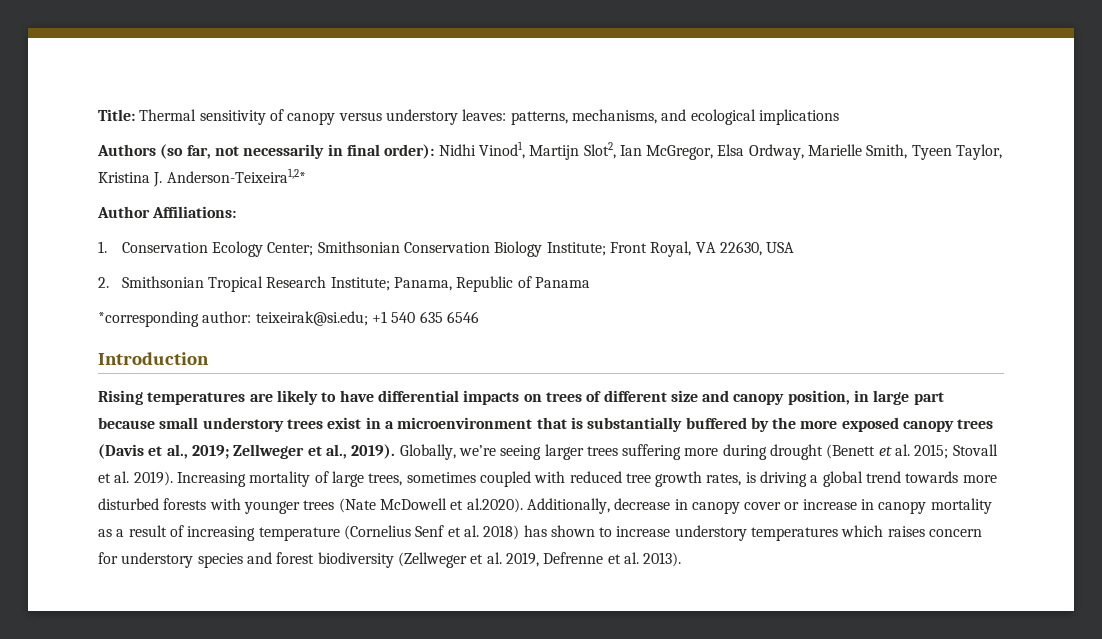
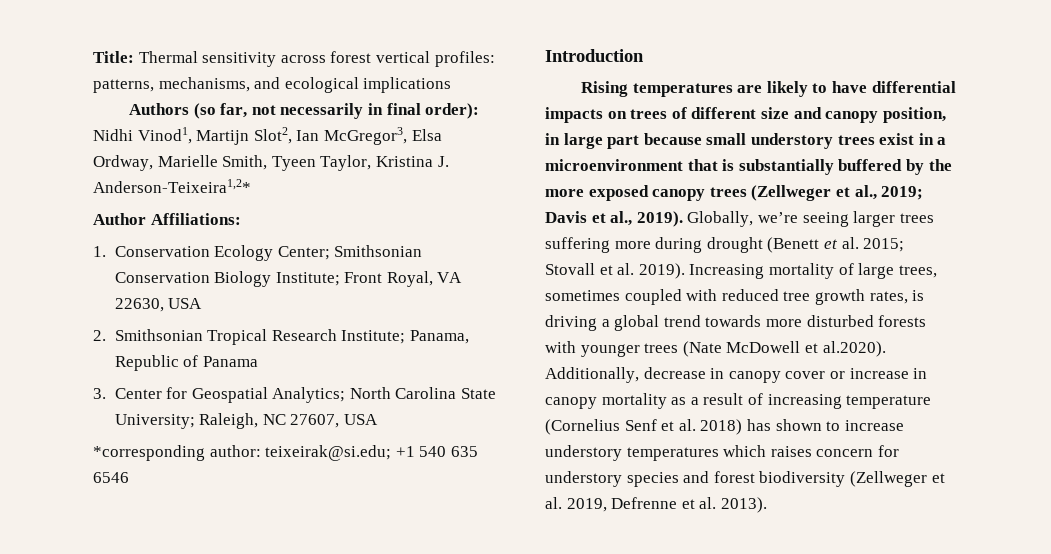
- Title: Thermal sensitivity of canopy versus understory leaves: patterns, mechanisms, and ecological implications
+ Title: Thermal sensitivity across forest vertical profiles: patterns, mechanisms, and ecological implications
- Authors (so far, not necessarily in final order): Nidhi Vinod1, Martijn Slot2, Ian McGregor, Elsa Ordway, Marielle Smith, Tyeen Taylor, Kristina J. Anderson-Teixeira1,2*
+ Authors (so far, not necessarily in final order): Nidhi Vinod1, Martijn Slot2, Ian McGregor3, Elsa Ordway, Marielle Smith, Tyeen Taylor, Kristina J. Anderson-Teixeira1,2*
+ 3. Center for Geospatial Analytics; North Carolina State University; Raleigh, NC 27607, USA
- Rising temperatures are likely to have differential impacts on trees of different size and canopy position, in large part because small understory trees exist in a microenvironment that is substantially buffered by the more exposed canopy trees (Davis et al., 2019; Zellweger et al., 2019).
+ Rising temperatures are likely to have differential impacts on trees of different size and canopy position, in large part because small understory trees exist in a microenvironment that is substantially buffered by the more exposed canopy trees (Zellweger et al., 2019; Davis et al., 2019).

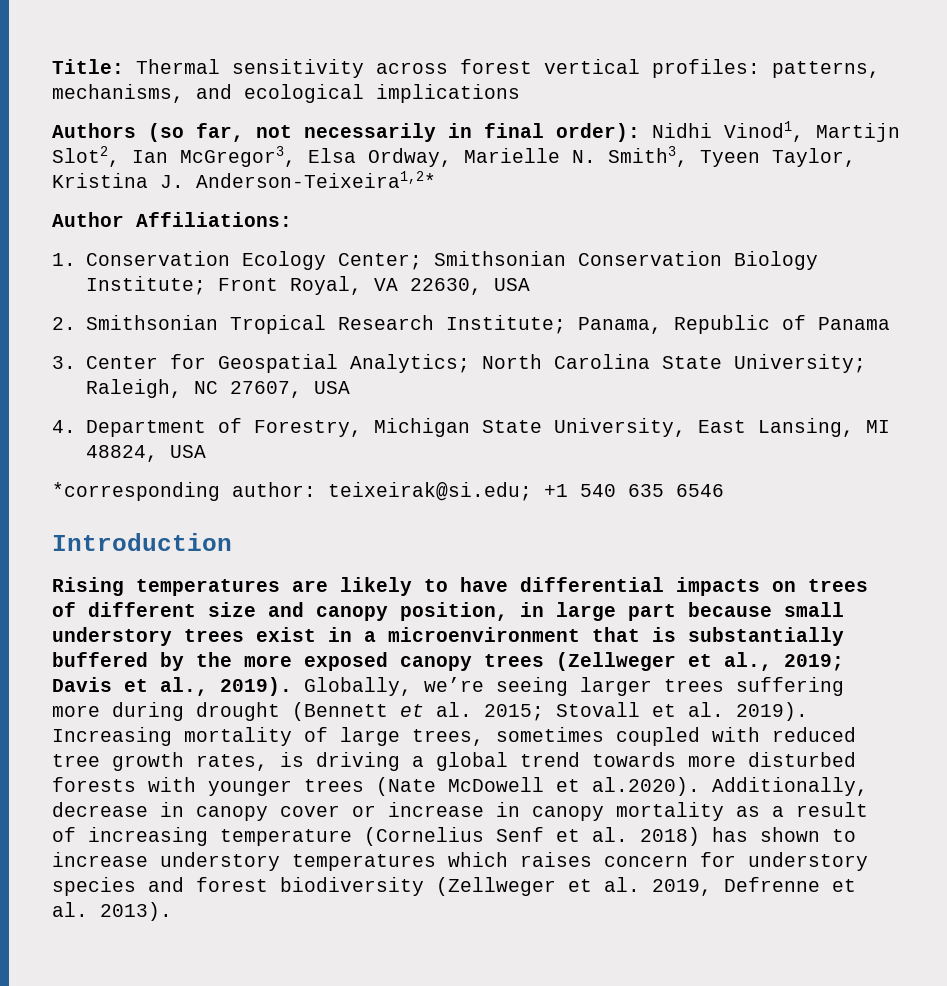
- Authors (so far, not necessarily in final order): Nidhi Vinod1, Martijn Slot2, Ian McGregor3, Elsa Ordway, Marielle Smith, Tyeen Taylor, Kristina J. Anderson-Teixeira1,2*
+ Authors (so far, not necessarily in final order): Nidhi Vinod1, Martijn Slot2, Ian McGregor3, Elsa Ordway, Marielle N. Smith3, Tyeen Taylor, Kristina J. Anderson-Teixeira1,2*
+ 4. Department of Forestry, Michigan State University, East Lansing, MI 48824, USA
- Globally, we’re seeing larger trees suffering more during drought (Benett et al. 2015; Stovall et al. 2019).
+ Globally, we’re seeing larger trees suffering more during drought (Bennett et al. 2015; Stovall et al. 2019).

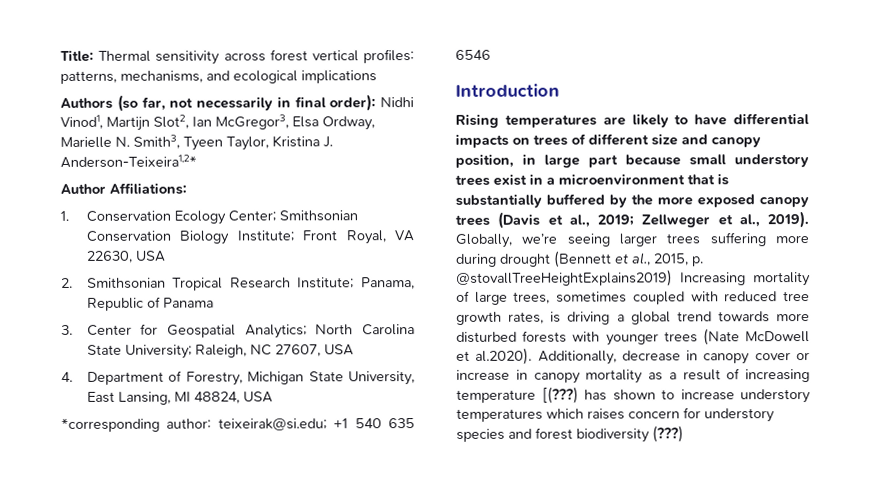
- Rising temperatures are likely to have differential impacts on trees of different size and canopy position, in large part because small understory trees exist in a microenvironment that is substantially buffered by the more exposed canopy trees (Zellweger et al., 2019; Davis et al., 2019).
+ Rising temperatures are likely to have differential impacts on trees of different size and canopy position, in large part because small understory trees exist in a microenvironment that is substantially buffered by the more exposed canopy trees (Davis et al., 2019; Zellweger et al., 2019).
- Globally, we’re seeing larger trees suffering more during drought (Bennett et al. 2015; Stovall et al. 2019). Increasing mortality of large trees, sometimes coupled with reduced tree growth rates, is driving a global trend towards more disturbed forests with younger trees (Nate McDowell et al.2020). Additionally, decrease in canopy cover or increase in canopy mortality as a result of increasing temperature (Cornelius Senf et al. 2018) has shown to increase understory temperatures which raises concern for understory species and forest biodiversity (Zellweger et al. 2019, Defrenne et al. 2013).
+ Globally, we’re seeing larger trees suffering more during drought (Bennett et al., 2015, p. @stovallTreeHeightExplains2019) Increasing mortality of large trees, sometimes coupled with reduced tree growth rates, is driving a global trend towards more disturbed forests with younger trees (Nate McDowell et al.2020). Additionally, decrease in canopy cover or increase in canopy mortality as a result of increasing temperature [(???) has shown to increase understory temperatures which raises concern for understory species and forest biodiversity (???)

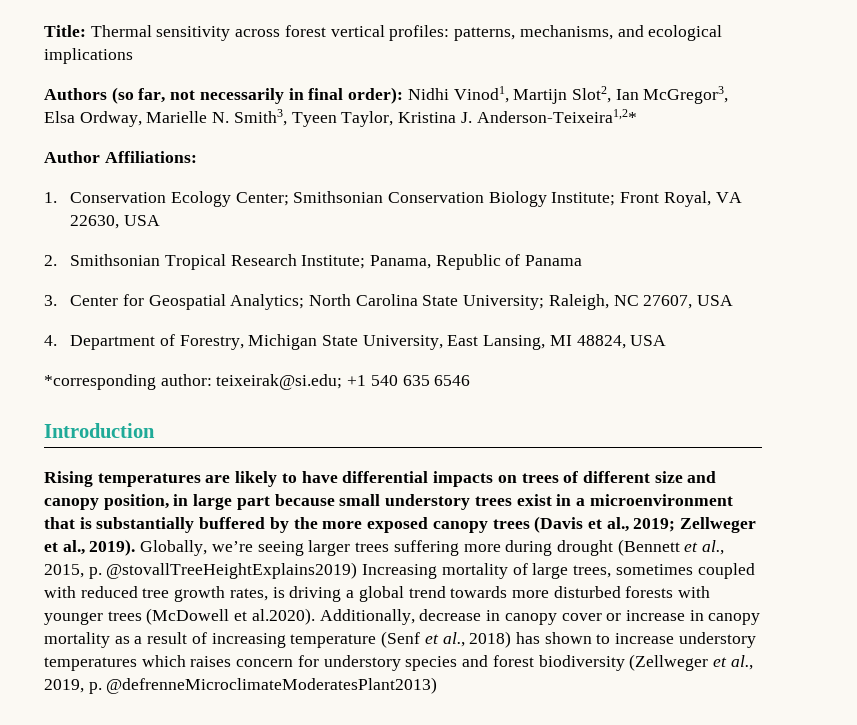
- Globally, we’re seeing larger trees suffering more during drought (Bennett et al., 2015, p. @stovallTreeHeightExplains2019) Increasing mortality of large trees, sometimes coupled with reduced tree growth rates, is driving a global trend towards more disturbed forests with younger trees (Nate McDowell et al.2020). Additionally, decrease in canopy cover or increase in canopy mortality as a result of increasing temperature [(???) has shown to increase understory temperatures which raises concern for understory species and forest biodiversity (???)
+ Globally, we’re seeing larger trees suffering more during drought (Bennett et al., 2015, p. @stovallTreeHeightExplains2019) Increasing mortality of large trees, sometimes coupled with reduced tree growth rates, is driving a global trend towards more disturbed forests with younger trees (McDowell et al.2020). Additionally, decrease in canopy cover or increase in canopy mortality as a result of increasing temperature (Senf et al., 2018) has shown to increase understory temperatures which raises concern for understory species and forest biodiversity (Zellweger et al., 2019, p. @defrenneMicroclimateModeratesPlant2013)

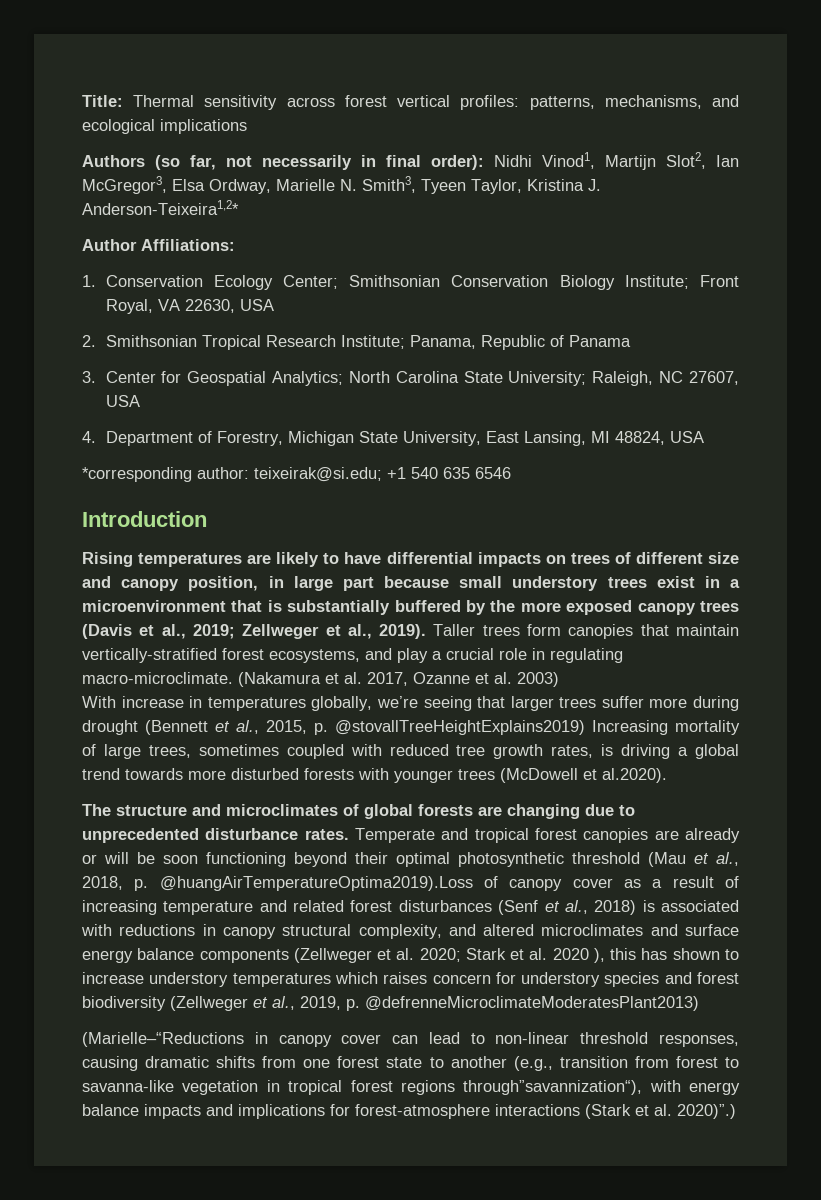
- Globally, we’re seeing larger trees suffering more during drought (Bennett et al., 2015, p. @stovallTreeHeightExplains2019) Increasing mortality of large trees, sometimes coupled with reduced tree growth rates, is driving a global trend towards more disturbed forests with younger trees (McDowell et al.2020). Additionally, decrease in canopy cover or increase in canopy mortality as a result of increasing temperature (Senf et al., 2018) has shown to increase understory temperatures which raises concern for understory species and forest biodiversity (Zellweger et al., 2019, p. @defrenneMicroclimateModeratesPlant2013)
+ Taller trees form canopies that maintain vertically-stratified forest ecosystems, and play a crucial role in regulating macro-microclimate. (Nakamura et al. 2017, Ozanne et al. 2003)
+ With increase in temperatures globally, we’re seeing that larger trees suffer more during drought (Bennett et al., 2015, p. @stovallTreeHeightExplains2019) Increasing mortality of large trees, sometimes coupled with reduced tree growth rates, is driving a global trend towards more disturbed forests with younger trees (McDowell et al.2020).
+ The structure and microclimates of global forests are changing due to unprecedented disturbance rates. Temperate and tropical forest canopies are already or will be soon functioning beyond their optimal photosynthetic threshold (Mau et al., 2018, p. @huangAirTemperatureOptima2019).Loss of canopy cover as a result of increasing temperature and related forest disturbances (Senf et al., 2018) is associated with reductions in canopy structural complexity, and altered microclimates and surface energy balance components (Zellweger et al. 2020; Stark et al. 2020 ), this has shown to increase understory temperatures which raises concern for understory species and forest biodiversity (Zellweger et al., 2019, p. @defrenneMicroclimateModeratesPlant2013)
+ (Marielle–“Reductions in canopy cover can lead to non-linear threshold responses, causing dramatic shifts from one forest state to another (e.g., transition from forest to savanna-like vegetation in tropical forest regions through”savannization“), with energy balance impacts and implications for forest-atmosphere interactions (Stark et al. 2020)”.)

